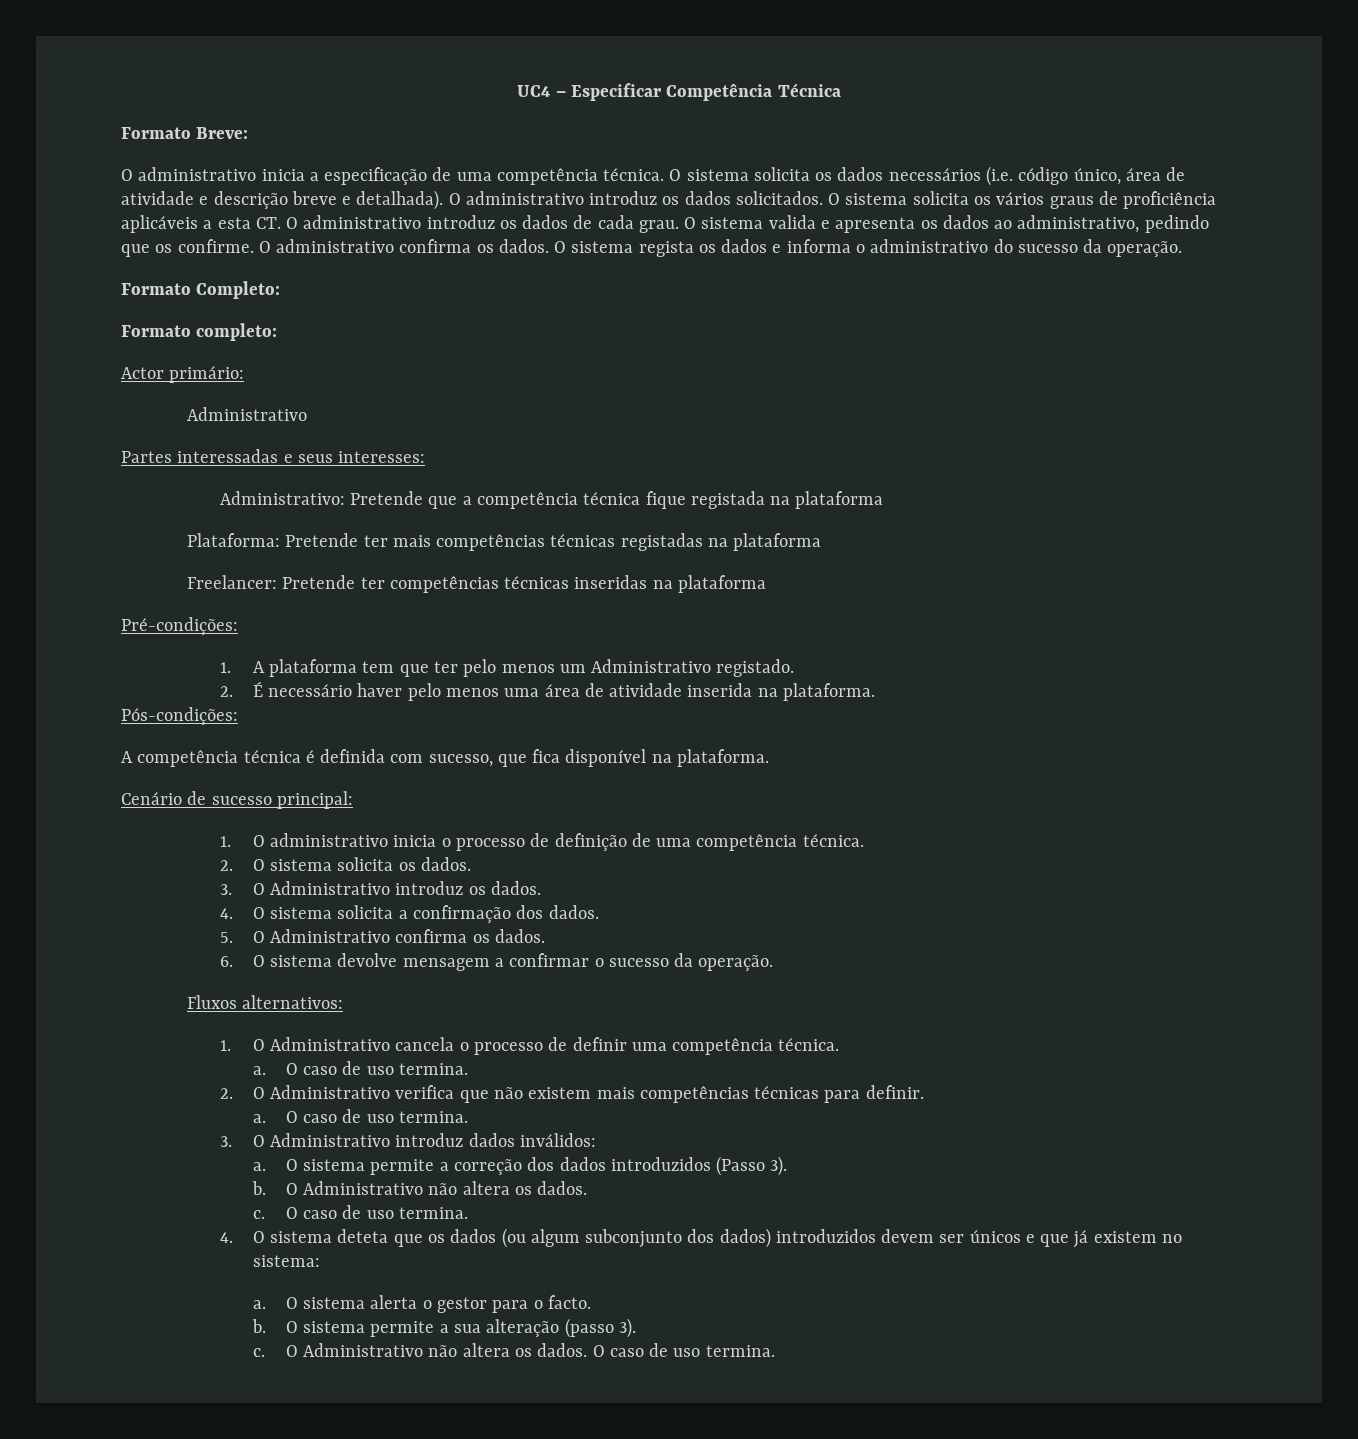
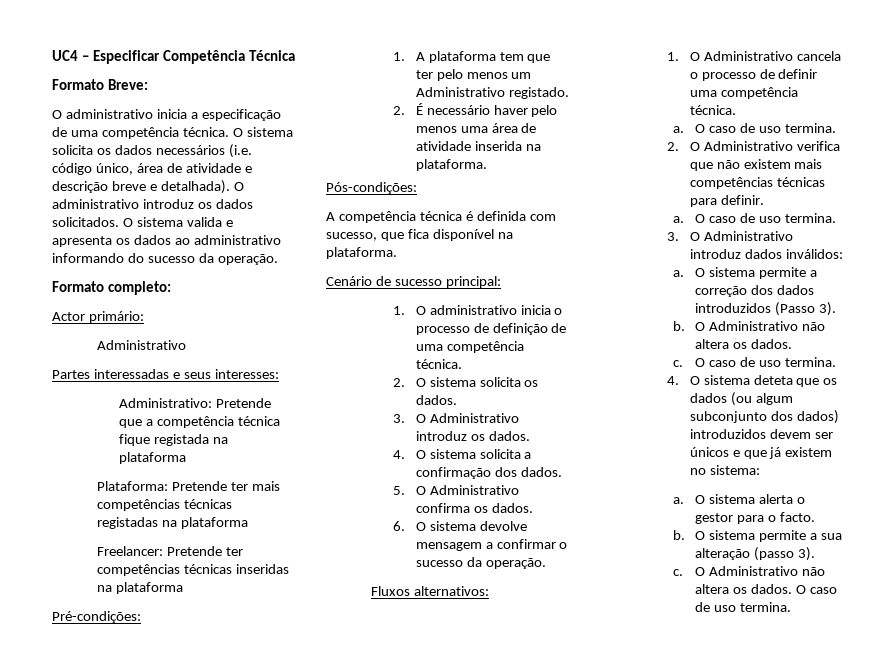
- O sistema solicita os vários graus de proficiência aplicáveis a esta CT. O administrativo introduz os dados de cada grau. O sistema valida e apresenta os dados ao administrativo, pedindo que os confirme. O administrativo confirma os dados. O sistema regista os dados e informa o administrativo do sucesso da operação.
+ O sistema valida e apresenta os dados ao administrativo informando do sucesso da operação.
- Formato Completo:

